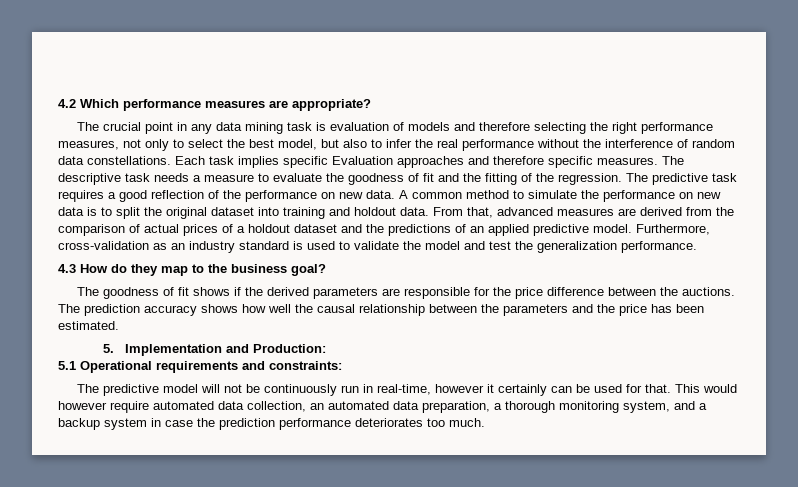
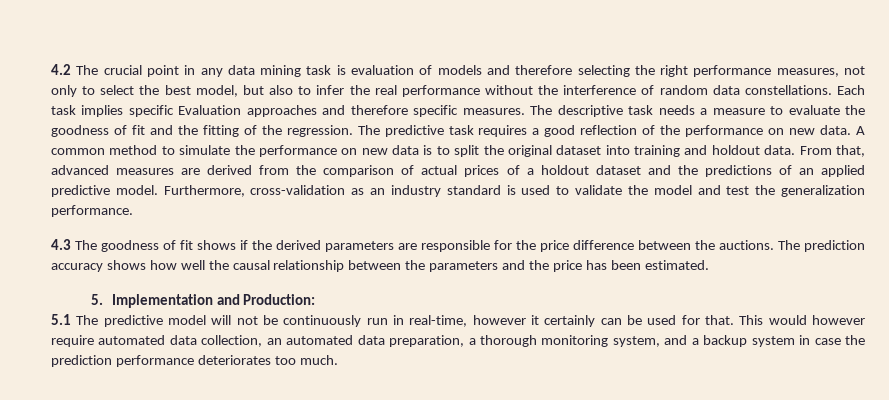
- 4.2 Which performance measures are appropriate?
- The crucial point in any data mining task is evaluation of models and therefore selecting the right performance measures, not only to select the best model, but also to infer the real performance without the interference of random data constellations.
+ 4.2 The crucial point in any data mining task is evaluation of models and therefore selecting the right performance measures, not only to select the best model, but also to infer the real performance without the interference of random data constellations.
- 4.3 How do they map to the business goal?
- The goodness of fit shows if the derived parameters are responsible for the price difference between the auctions.
+ 4.3 The goodness of fit shows if the derived parameters are responsible for the price difference between the auctions.
- 5.1 Operational requirements and constraints:
- The predictive model will not be continuously run in real-time, however it certainly can be used for that.
+ 5.1 The predictive model will not be continuously run in real-time, however it certainly can be used for that.

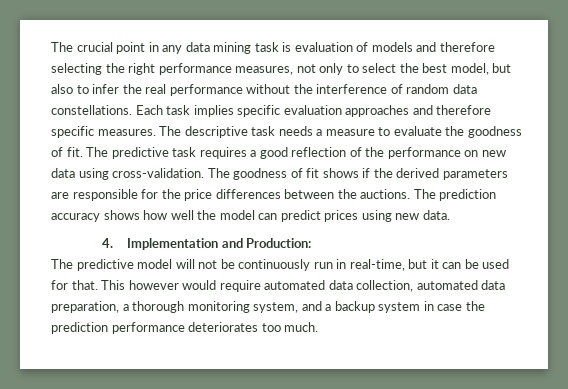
- 4.2 The crucial point in any data mining task is evaluation of models and therefore selecting the right performance measures, not only to select the best model, but also to infer the real performance without the interference of random data constellations.
+ The crucial point in any data mining task is evaluation of models and therefore selecting the right performance measures, not only to select the best model, but also to infer the real performance without the interference of random data constellations.
- Each task implies specific Evaluation approaches and therefore specific measures.
+ Each task implies specific evaluation approaches and therefore specific measures.
- The descriptive task needs a measure to evaluate the goodness of fit and the fitting of the regression.
+ The descriptive task needs a measure to evaluate the goodness of fit.
- The predictive task requires a good reflection of the performance on new data. A common method to simulate the performance on new data is to split the original dataset into training and holdout data. From that, advanced measures are derived from the comparison of actual prices of a holdout dataset and the predictions of an applied predictive model. Furthermore, cross-validation as an industry standard is used to validate the model and test the generalization performance.
- 4.3 The goodness of fit shows if the derived parameters are responsible for the price difference between the auctions.
+ The predictive task requires a good reflection of the performance on new data using cross-validation. The goodness of fit shows if the derived parameters are responsible for the price differences between the auctions.
- The prediction accuracy shows how well the causal relationship between the parameters and the price has been estimated.
- 5. Implementation and Production:
+ The prediction accuracy shows how well the model can predict prices using new data.
+ 4. Implementation and Production:
- 5.1 The predictive model will not be continuously run in real-time, however it certainly can be used for that.
+ The predictive model will not be continuously run in real-time, but it can be used for that.
- This would however require automated data collection, an automated data preparation, a thorough monitoring system, and a backup system in case the prediction performance deteriorates too much.
+ This however would require automated data collection, automated data preparation, a thorough monitoring system, and a backup system in case the prediction performance deteriorates too much.

